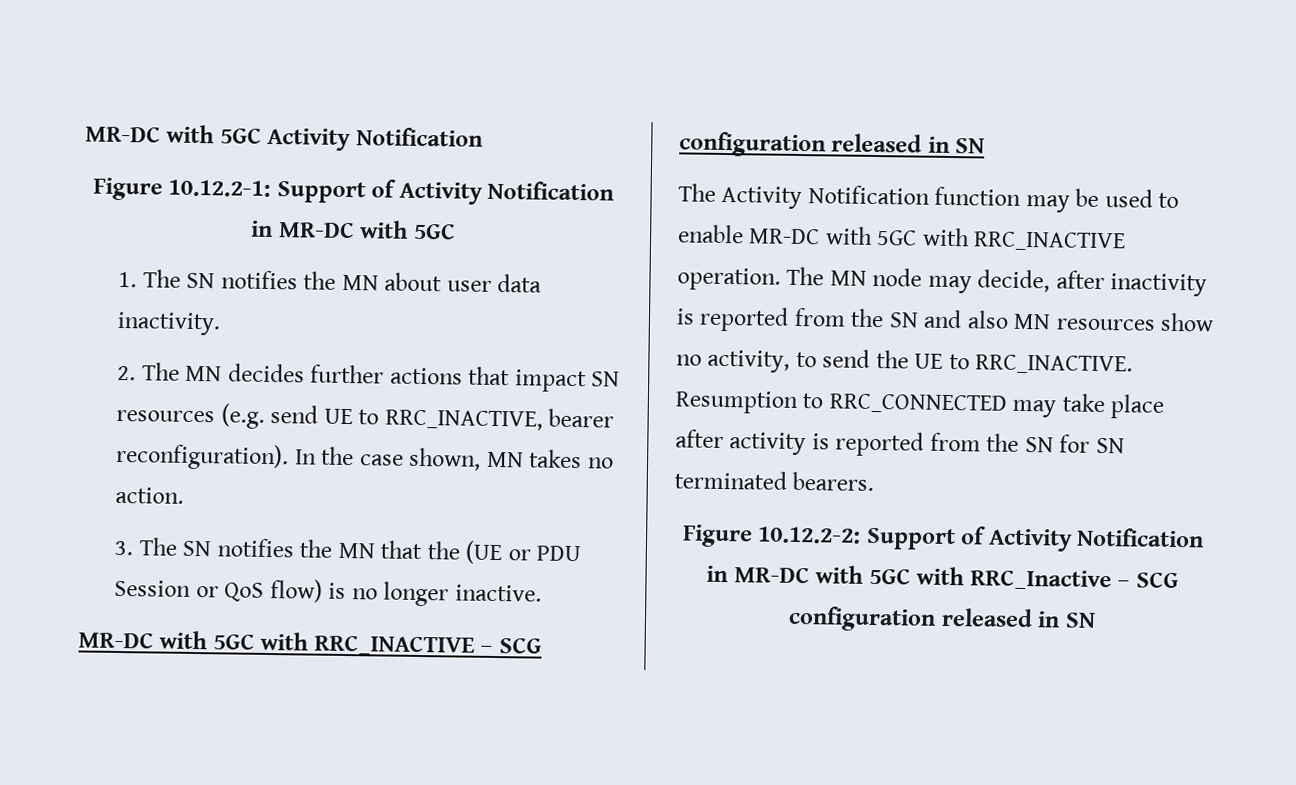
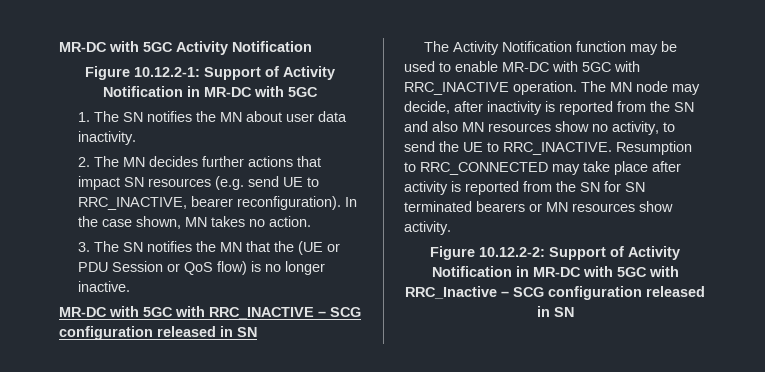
- Resumption to RRC_CONNECTED may take place after activity is reported from the SN for SN terminated bearers.
+ Resumption to RRC_CONNECTED may take place after activity is reported from the SN for SN terminated bearers or MN resources show activity.

